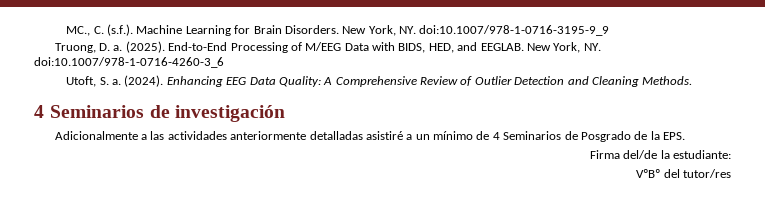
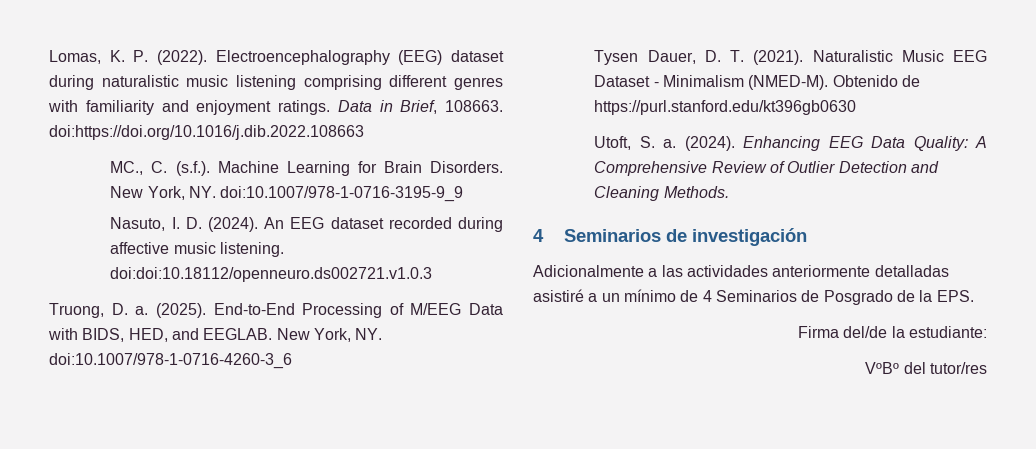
+ Lomas, K. P. (2022). Electroencephalography (EEG) dataset during naturalistic music listening comprising different genres with familiarity and enjoyment ratings. Data in Brief, 108663. doi:https://doi.org/10.1016/j.dib.2022.108663
+ Nasuto, I. D. (2024). An EEG dataset recorded during affective music listening. doi:doi:10.18112/openneuro.ds002721.v1.0.3
+ Tysen Dauer, D. T. (2021). Naturalistic Music EEG Dataset - Minimalism (NMED-M). Obtenido de https://purl.stanford.edu/kt396gb0630

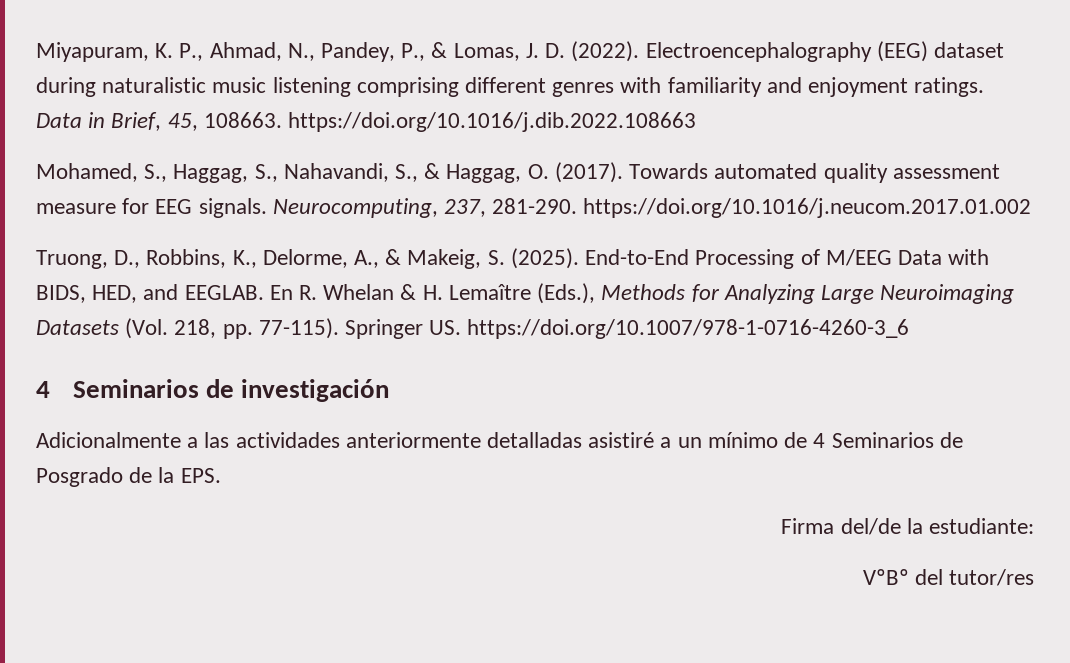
- Lomas, K. P. (2022).
+ Miyapuram, K. P., Ahmad, N., Pandey, P., & Lomas, J. D. (2022).
- Data in Brief, 108663. doi:https://doi.org/10.1016/j.dib.2022.108663
- MC., C. (s.f.). Machine Learning for Brain Disorders. New York, NY. doi:10.1007/978-1-0716-3195-9_9
- Nasuto, I. D. (2024). An EEG dataset recorded during affective music listening. doi:doi:10.18112/openneuro.ds002721.v1.0.3
- Truong, D. a. (2025).
+ Data in Brief, 45, 108663. https://doi.org/10.1016/j.dib.2022.108663
+ Mohamed, S., Haggag, S., Nahavandi, S., & Haggag, O. (2017). Towards automated quality assessment measure for EEG signals. Neurocomputing, 237, 281-290. https://doi.org/10.1016/j.neucom.2017.01.002
+ Truong, D., Robbins, K., Delorme, A., & Makeig, S. (2025).
- New York, NY. doi:10.1007/978-1-0716-4260-3_6
- Tysen Dauer, D. T. (2021). Naturalistic Music EEG Dataset - Minimalism (NMED-M). Obtenido de https://purl.stanford.edu/kt396gb0630
- Utoft, S. a. (2024). Enhancing EEG Data Quality: A Comprehensive Review of Outlier Detection and Cleaning Methods.
+ En R. Whelan & H. Lemaître (Eds.), Methods for Analyzing Large Neuroimaging Datasets (Vol. 218, pp. 77-115). Springer US. https://doi.org/10.1007/978-1-0716-4260-3_6

